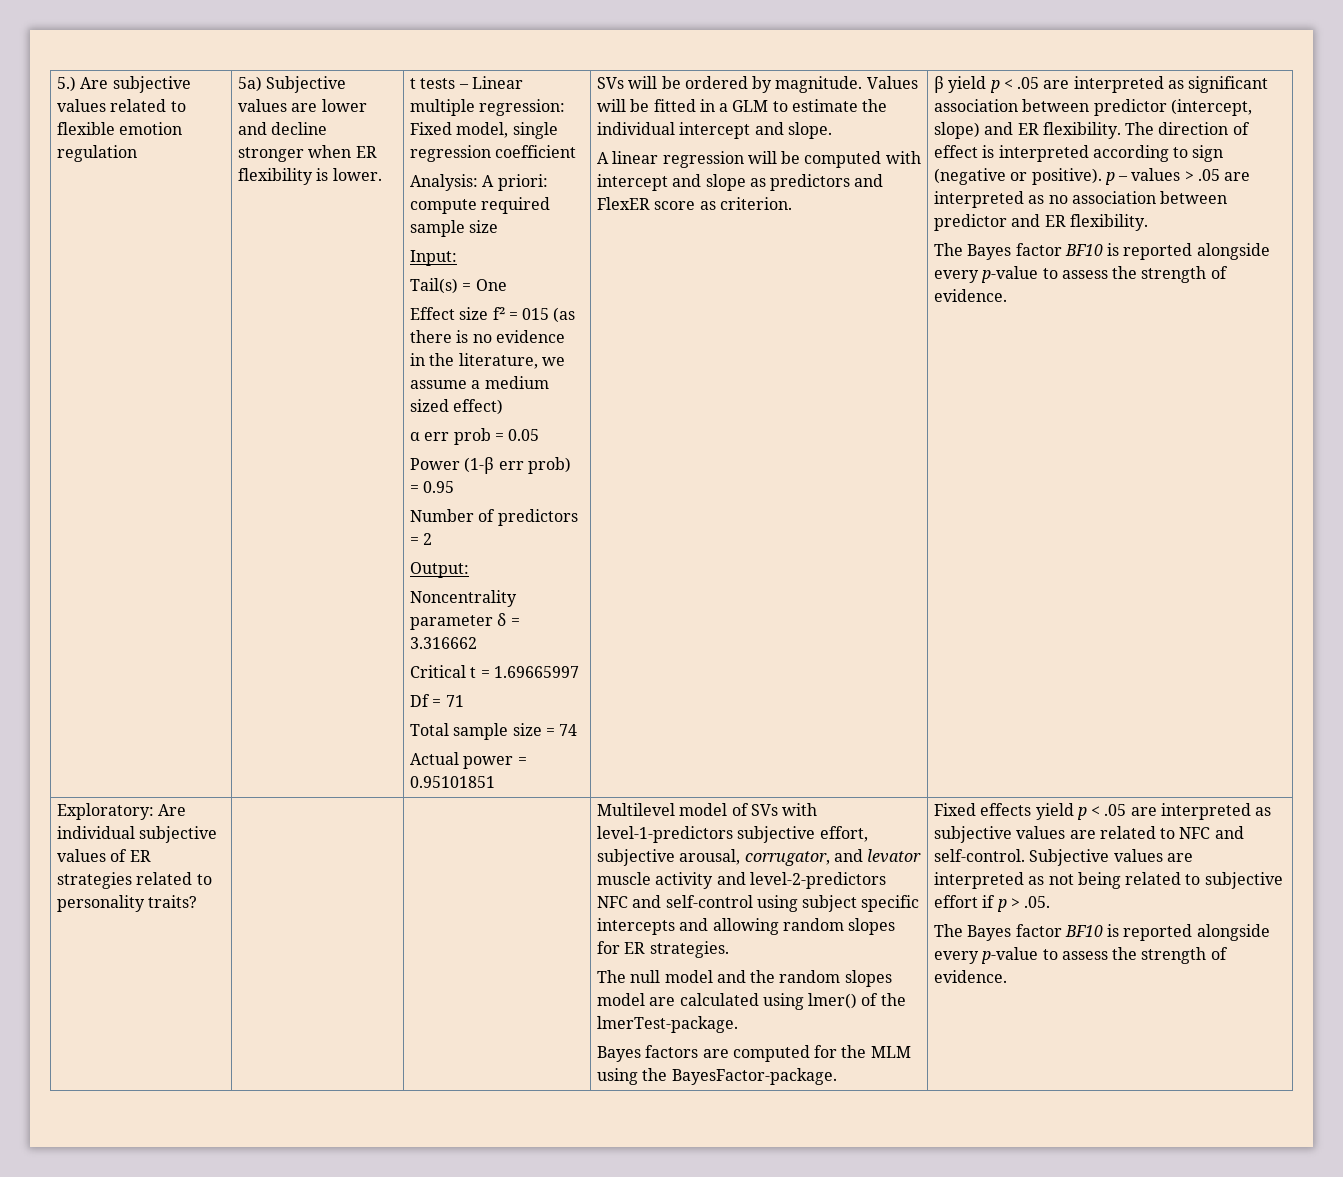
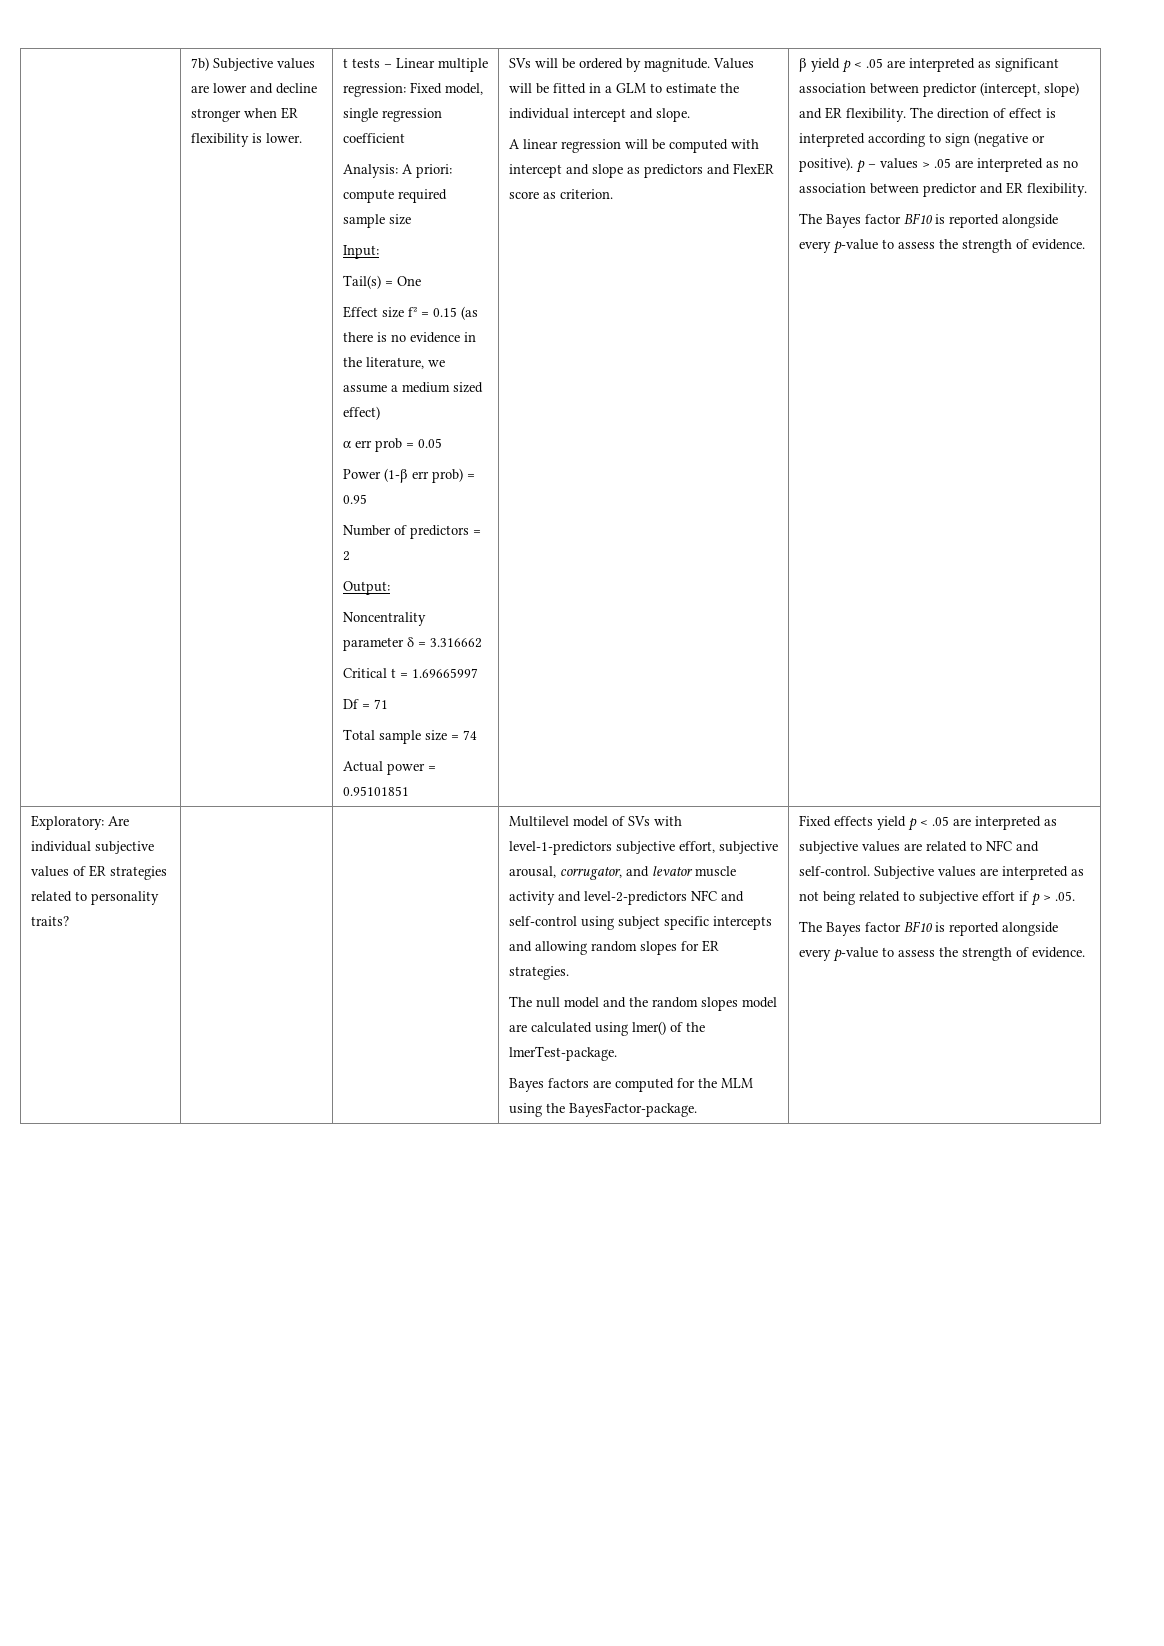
- 5.) Are subjective values related to flexible emotion regulation | 5a) Subjective values are lower and decline stronger when ER flexibility is lower.
+ 7b) Subjective values are lower and decline stronger when ER flexibility is lower.
- Effect size f² = 015 (as there is no evidence in the literature, we assume a medium sized effect)
+ Effect size f² = 0.15 (as there is no evidence in the literature, we assume a medium sized effect)

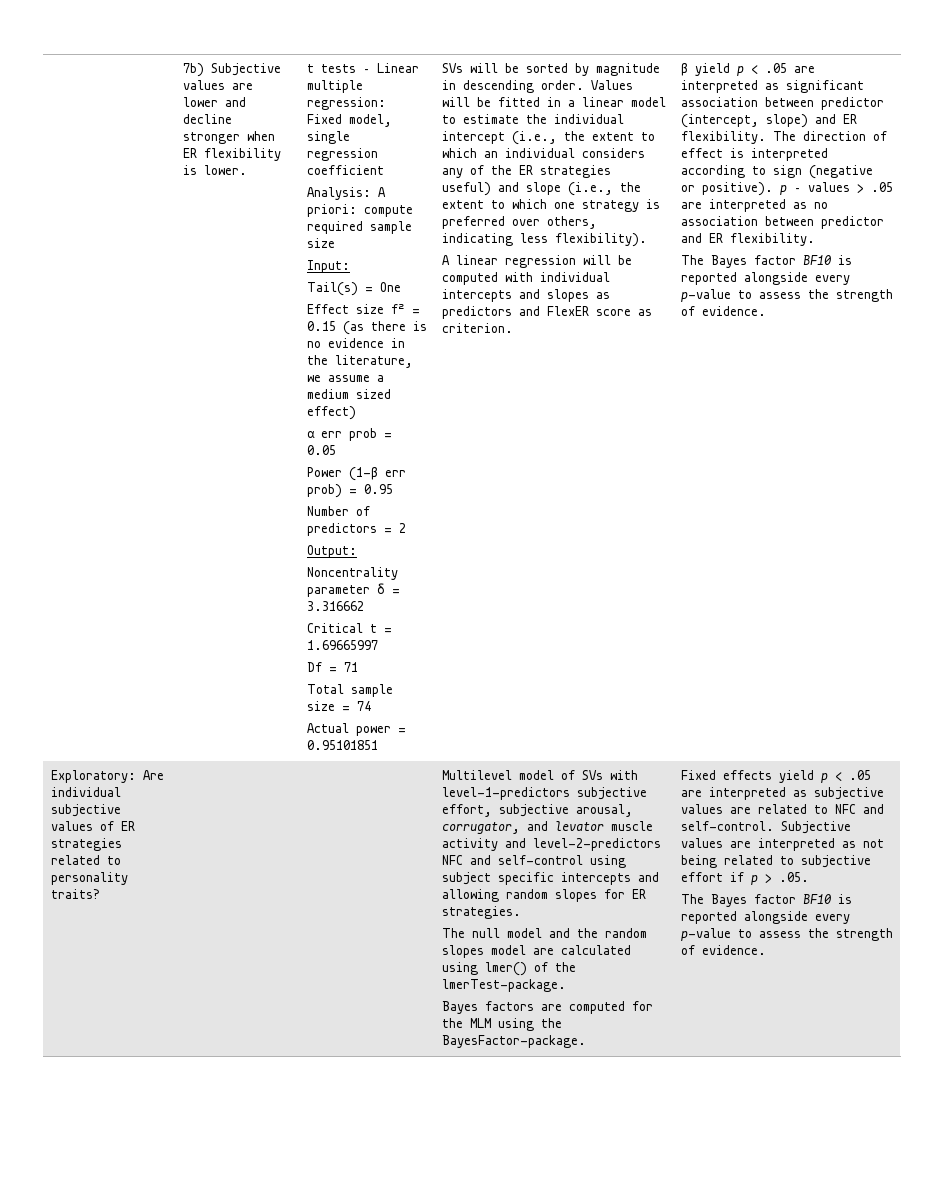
- SVs will be ordered by magnitude.
+ SVs will be sorted by magnitude in descending order.
- Values will be fitted in a GLM to estimate the individual intercept and slope.
+ Values will be fitted in a linear model to estimate the individual intercept (i.e., the extent to which an individual considers any of the ER strategies useful) and slope (i.e., the extent to which one strategy is preferred over others, indicating less flexibility).
- A linear regression will be computed with intercept and slope as predictors and FlexER score as criterion.
+ A linear regression will be computed with individual intercepts and slopes as predictors and FlexER score as criterion.

